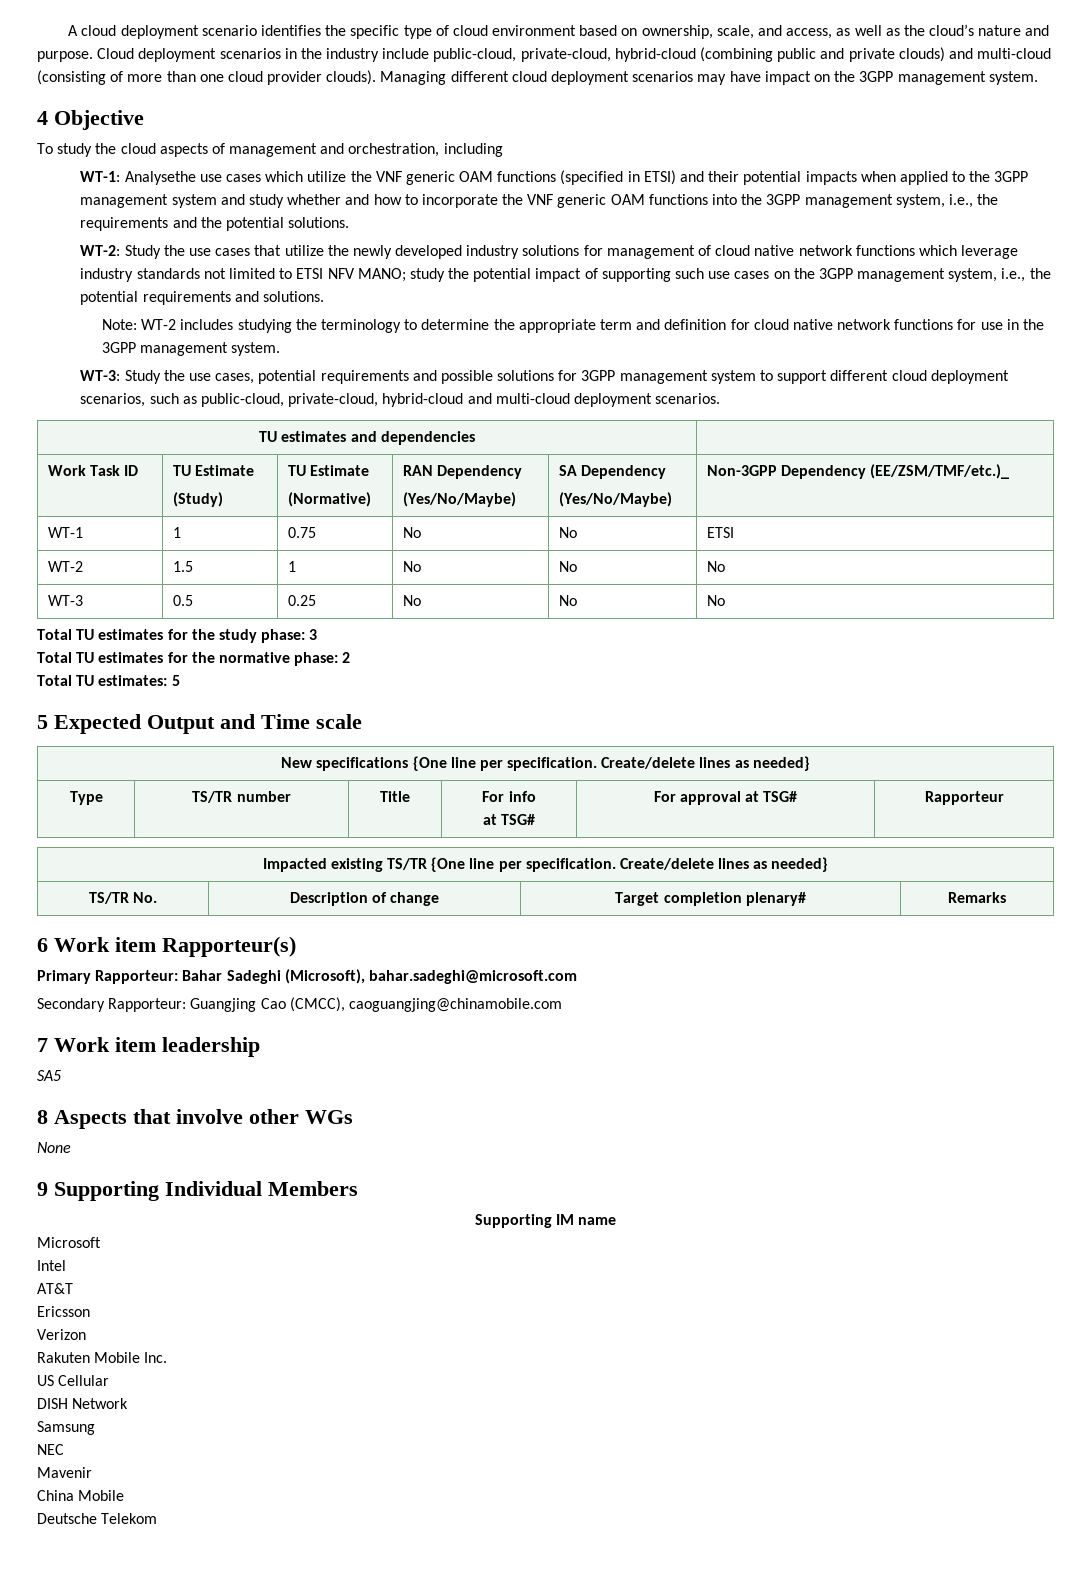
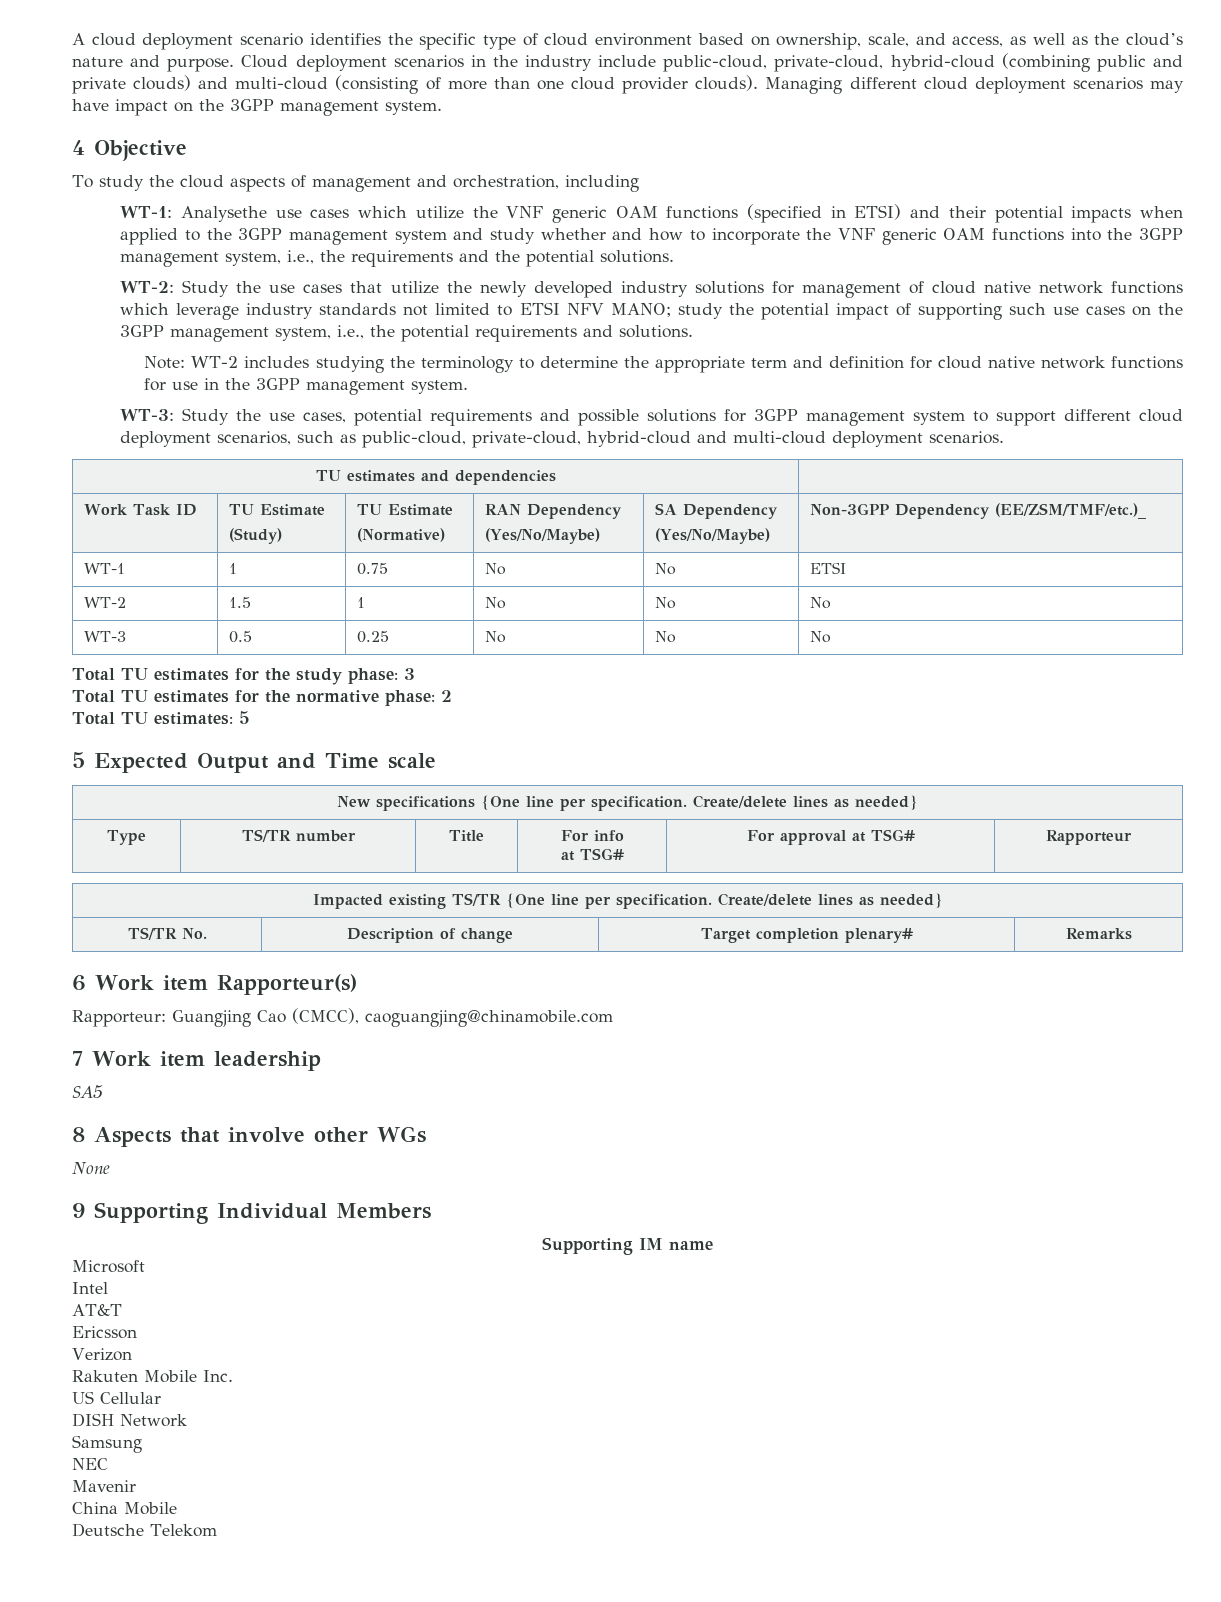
- Primary Rapporteur: Bahar Sadeghi (Microsoft), bahar.sadeghi@microsoft.com
- Secondary Rapporteur: Guangjing Cao (CMCC), caoguangjing@chinamobile.com
+ Rapporteur: Guangjing Cao (CMCC), caoguangjing@chinamobile.com

